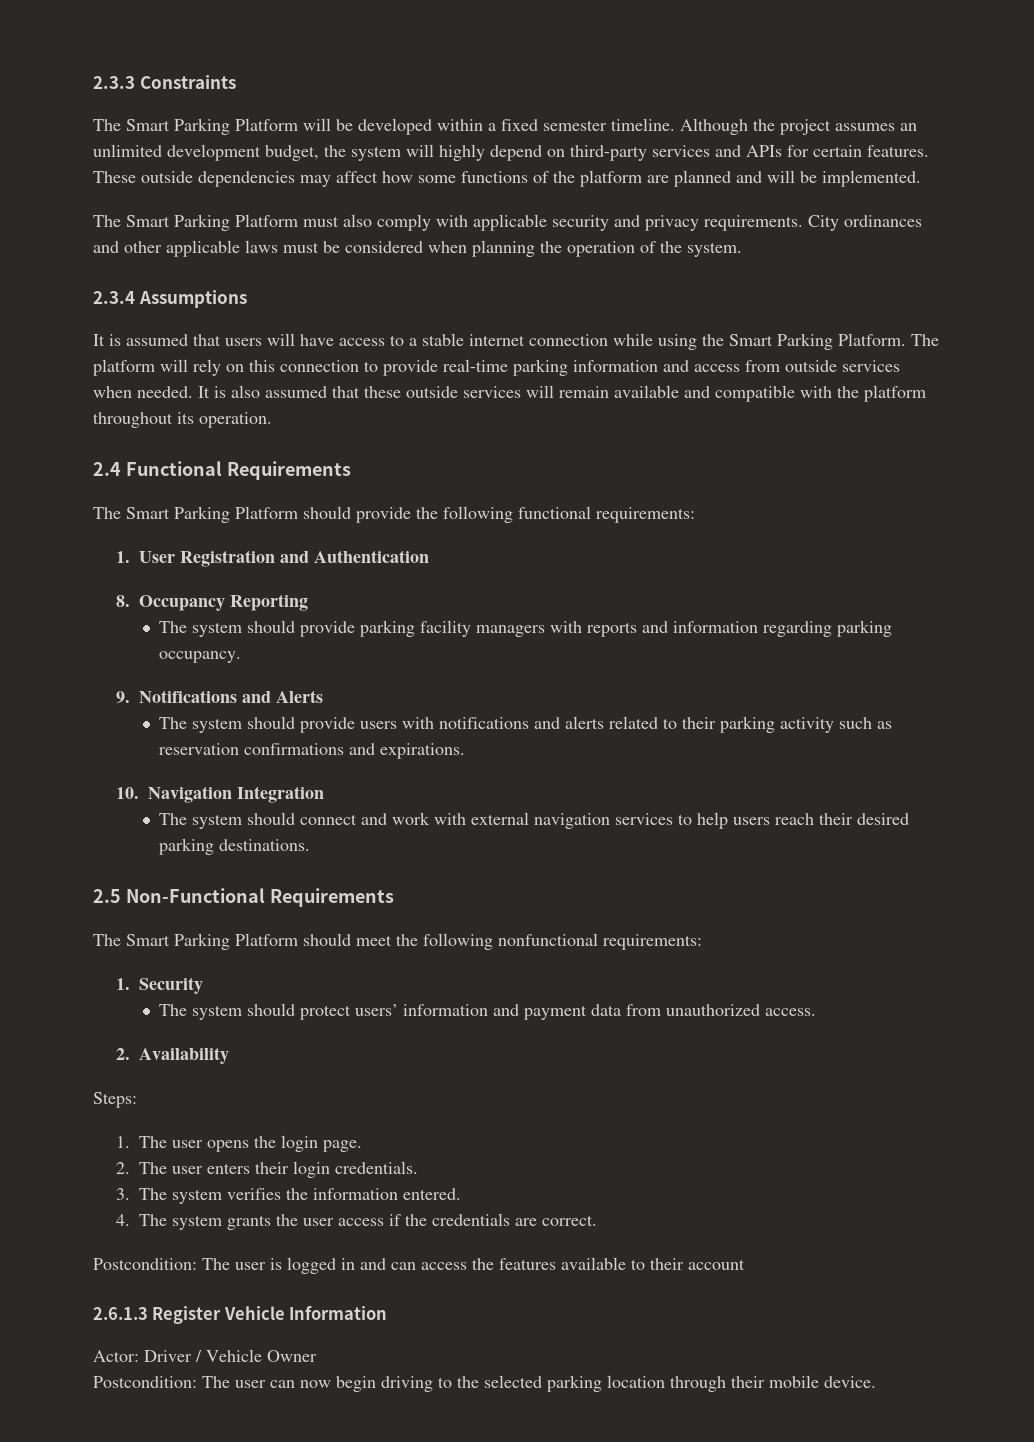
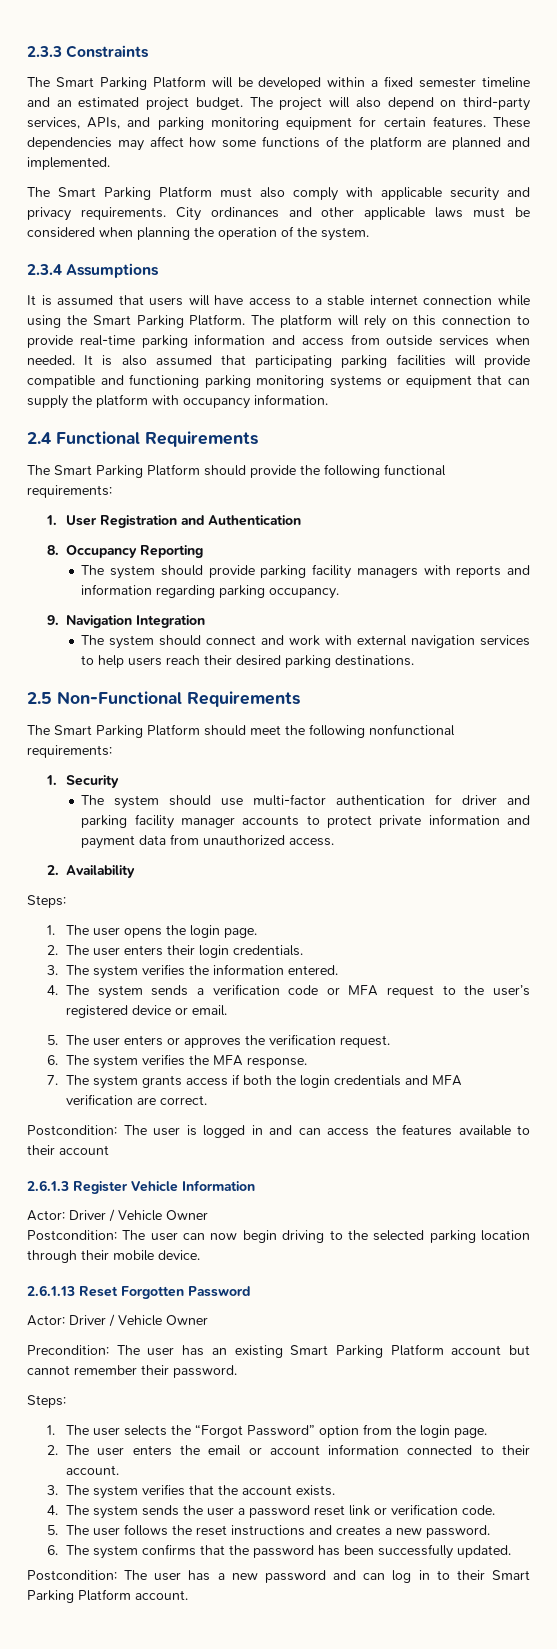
- The Smart Parking Platform will be developed within a fixed semester timeline. Although the project assumes an unlimited development budget, the system will highly depend on third-party services and APIs for certain features.
+ The Smart Parking Platform will be developed within a fixed semester timeline and an estimated project budget. The project will also depend on third-party services, APIs, and parking monitoring equipment for certain features.
- These outside dependencies may affect how some functions of the platform are planned and will be implemented.
+ These dependencies may affect how some functions of the platform are planned and implemented.
- It is also assumed that these outside services will remain available and compatible with the platform throughout its operation.
+ It is also assumed that participating parking facilities will provide compatible and functioning parking monitoring systems or equipment that can supply the platform with occupancy information.
- 9. Notifications and Alerts
- The system should provide users with notifications and alerts related to their parking activity such as reservation confirmations and expirations.
- 10. Navigation Integration
+ 9. Navigation Integration
- The system should protect users’ information and payment data from unauthorized access.
+ The system should use multi-factor authentication for driver and parking facility manager accounts to protect private information and payment data from unauthorized access.
- 4. The system grants the user access if the credentials are correct.
+ 4. The system sends a verification code or MFA request to the user’s registered device or email.
+ 5. The user enters or approves the verification request.
+ 6. The system verifies the MFA response.
+ 7. The system grants access if both the login credentials and MFA verification are correct.
+ 2.6.1.13 Reset Forgotten Password
+ Actor: Driver / Vehicle Owner
+ Precondition: The user has an existing Smart Parking Platform account but cannot remember their password.
+ Steps:
+ 1. The user selects the “Forgot Password” option from the login page.
+ 2. The user enters the email or account information connected to their account.
+ 3. The system verifies that the account exists.
+ 4. The system sends the user a password reset link or verification code.
+ 5. The user follows the reset instructions and creates a new password.
+ 6. The system confirms that the password has been successfully updated.
+ Postcondition: The user has a new password and can log in to their Smart Parking Platform account.

